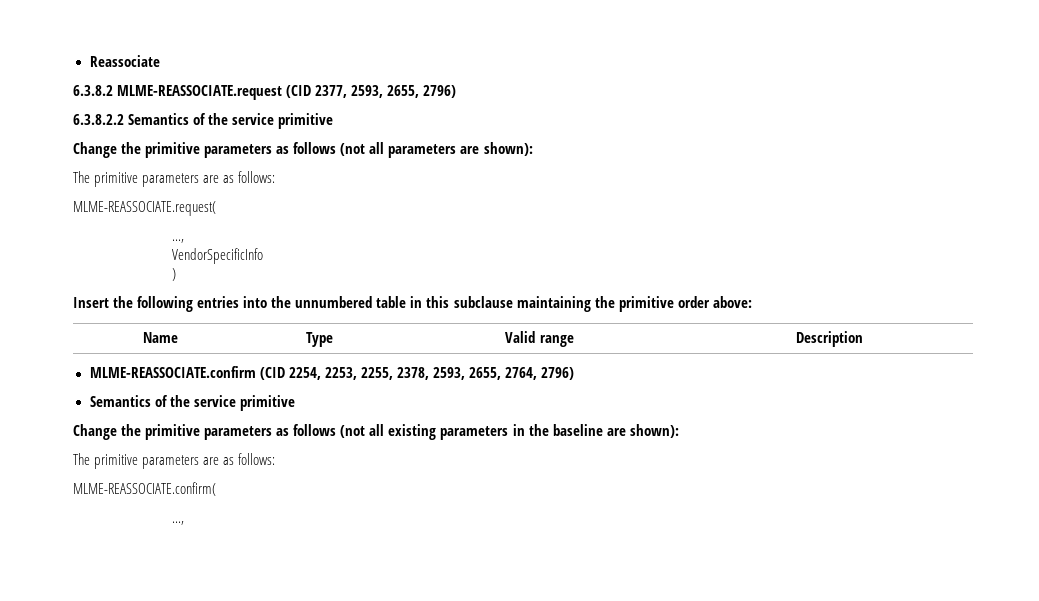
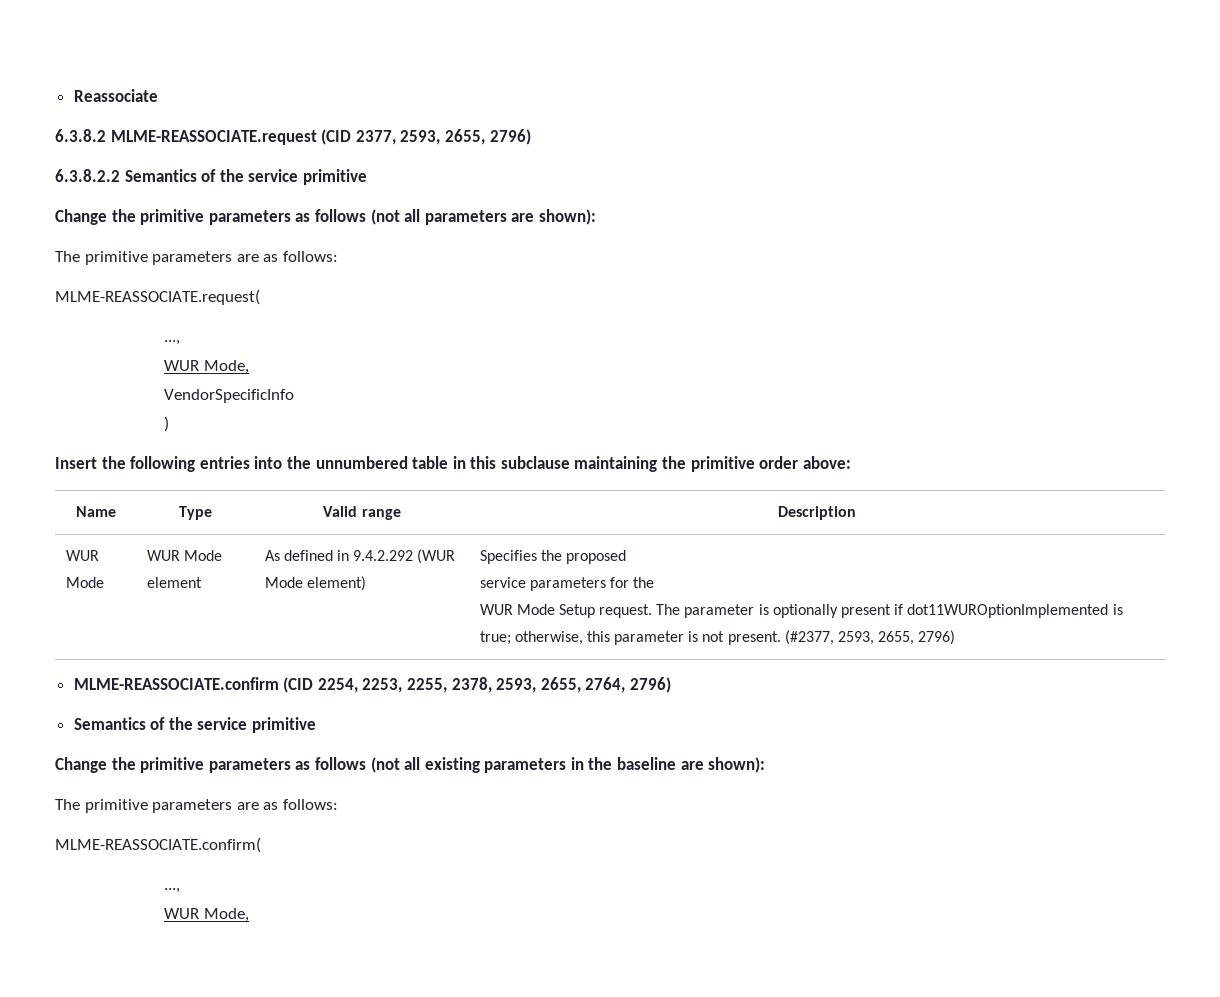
  MLME-REASSOCIATE.request(
  ...,
+ WUR Mode,
+ WUR Mode | WUR Mode element | As defined in 9.4.2.292 (WUR Mode element) | Specifies the proposed
+ service parameters for the
+ WUR Mode Setup request. The parameter is optionally present if dot11WUROptionImplemented is true; otherwise, this parameter is not present. (#2377, 2593, 2655, 2796)
  MLME-REASSOCIATE.confirm(
  ...,
+ WUR Mode,

